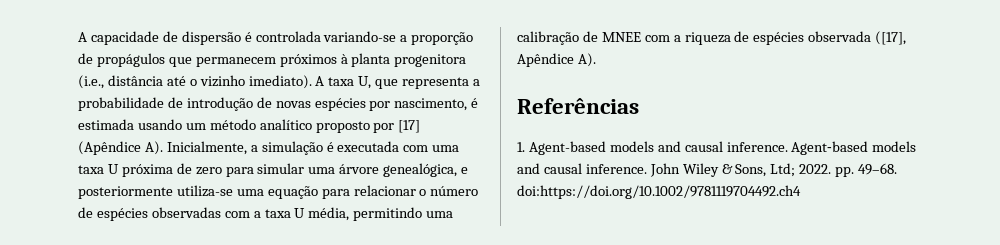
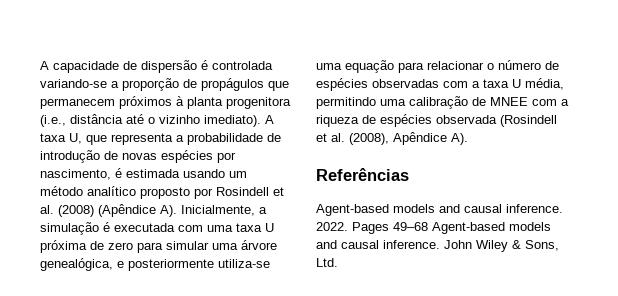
- A taxa U, que representa a probabilidade de introdução de novas espécies por nascimento, é estimada usando um método analítico proposto por [17] (Apêndice A). Inicialmente, a simulação é executada com uma taxa U próxima de zero para simular uma árvore genealógica, e posteriormente utiliza-se uma equação para relacionar o número de espécies observadas com a taxa U média, permitindo uma calibração de MNEE com a riqueza de espécies observada ([17], Apêndice A).
+ A taxa U, que representa a probabilidade de introdução de novas espécies por nascimento, é estimada usando um método analítico proposto por Rosindell et al. (2008) (Apêndice A). Inicialmente, a simulação é executada com uma taxa U próxima de zero para simular uma árvore genealógica, e posteriormente utiliza-se uma equação para relacionar o número de espécies observadas com a taxa U média, permitindo uma calibração de MNEE com a riqueza de espécies observada (Rosindell et al. (2008), Apêndice A).
- 1. Agent-based models and causal inference. Agent‐based models and causal inference.
+ Agent-based models and causal inference. 2022. Pages 49–68 Agent‐based models and causal inference.
- John Wiley & Sons, Ltd; 2022. pp. 49–68. doi:https://doi.org/10.1002/9781119704492.ch4
+ John Wiley & Sons, Ltd.

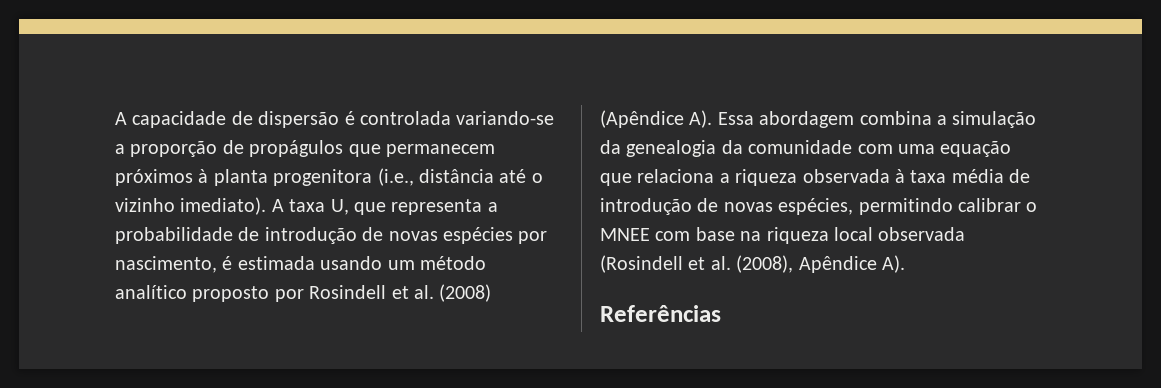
- A taxa U, que representa a probabilidade de introdução de novas espécies por nascimento, é estimada usando um método analítico proposto por Rosindell et al. (2008) (Apêndice A). Inicialmente, a simulação é executada com uma taxa U próxima de zero para simular uma árvore genealógica, e posteriormente utiliza-se uma equação para relacionar o número de espécies observadas com a taxa U média, permitindo uma calibração de MNEE com a riqueza de espécies observada (Rosindell et al. (2008), Apêndice A).
+ A taxa U, que representa a probabilidade de introdução de novas espécies por nascimento, é estimada usando um método analítico proposto por Rosindell et al. (2008) (Apêndice A). Essa abordagem combina a simulação da genealogia da comunidade com uma equação que relaciona a riqueza observada à taxa média de introdução de novas espécies, permitindo calibrar o MNEE com base na riqueza local observada (Rosindell et al. (2008), Apêndice A).
- Agent-based models and causal inference. 2022. Pages 49–68 Agent‐based models and causal inference. John Wiley & Sons, Ltd.

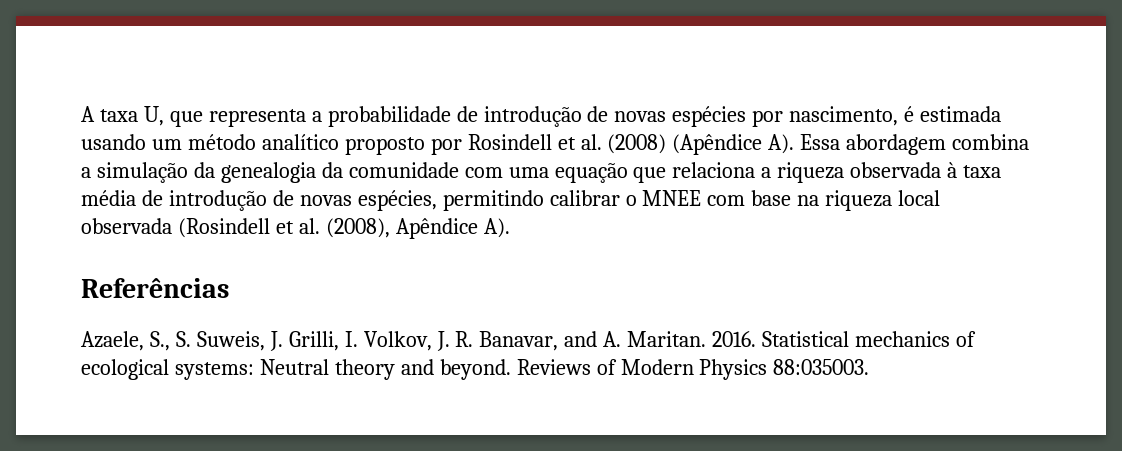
- A capacidade de dispersão é controlada variando-se a proporção de propágulos que permanecem próximos à planta progenitora (i.e., distância até o vizinho imediato). A taxa U, que representa a probabilidade de introdução de novas espécies por nascimento, é estimada usando um método analítico proposto por Rosindell et al. (2008) (Apêndice A). Essa abordagem combina a simulação da genealogia da comunidade com uma equação que relaciona a riqueza observada à taxa média de introdução de novas espécies, permitindo calibrar o MNEE com base na riqueza local observada (Rosindell et al. (2008), Apêndice A).
+ A taxa U, que representa a probabilidade de introdução de novas espécies por nascimento, é estimada usando um método analítico proposto por Rosindell et al. (2008) (Apêndice A). Essa abordagem combina a simulação da genealogia da comunidade com uma equação que relaciona a riqueza observada à taxa média de introdução de novas espécies, permitindo calibrar o MNEE com base na riqueza local observada (Rosindell et al. (2008), Apêndice A).
+ Azaele, S., S. Suweis, J. Grilli, I. Volkov, J. R. Banavar, and A. Maritan. 2016. Statistical mechanics of ecological systems: Neutral theory and beyond. Reviews of Modern Physics 88:035003.

